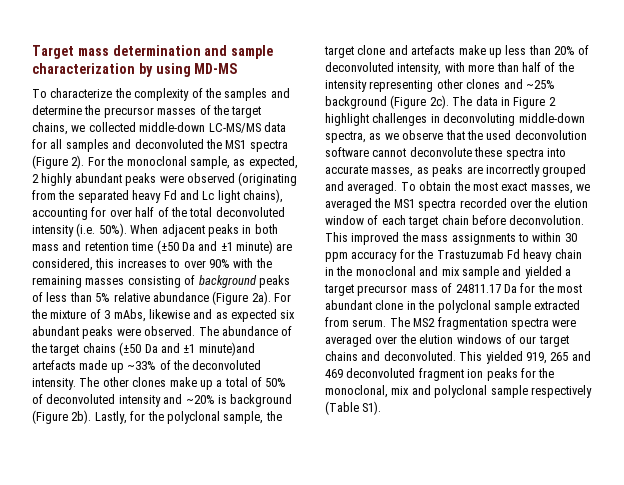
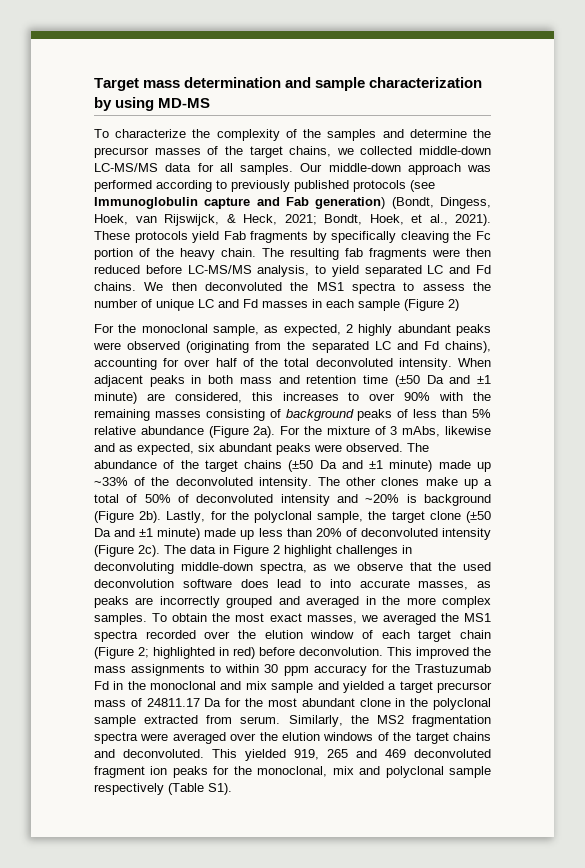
- To characterize the complexity of the samples and determine the precursor masses of the target chains, we collected middle-down LC-MS/MS data for all samples and deconvoluted the MS1 spectra (Figure 2). For the monoclonal sample, as expected, 2 highly abundant peaks were observed (originating from the separated heavy Fd and Lc light chains), accounting for over half of the total deconvoluted intensity (i.e. 50%).
+ To characterize the complexity of the samples and determine the precursor masses of the target chains, we collected middle-down LC-MS/MS data for all samples. Our middle-down approach was performed according to previously published protocols (see Immunoglobulin capture and Fab generation) (Bondt, Dingess, Hoek, van Rijswijck, & Heck, 2021; Bondt, Hoek, et al., 2021). These protocols yield Fab fragments by specifically cleaving the Fc portion of the heavy chain. The resulting fab fragments were then reduced before LC-MS/MS analysis, to yield separated LC and Fd chains. We then deconvoluted the MS1 spectra to assess the number of unique LC and Fd masses in each sample (Figure 2)
+ For the monoclonal sample, as expected, 2 highly abundant peaks were observed (originating from the separated LC and Fd chains), accounting for over half of the total deconvoluted intensity.
- For the mixture of 3 mAbs, likewise and as expected six abundant peaks were observed.
+ For the mixture of 3 mAbs, likewise and as expected, six abundant peaks were observed.
- The abundance of the target chains (±50 Da and ±1 minute)and artefacts made up ~33% of the deconvoluted intensity.
+ The abundance of the target chains (±50 Da and ±1 minute) made up ~33% of the deconvoluted intensity.
- Lastly, for the polyclonal sample, the target clone and artefacts make up less than 20% of deconvoluted intensity, with more than half of the intensity representing other clones and ~25% background (Figure 2c).
+ Lastly, for the polyclonal sample, the target clone (±50 Da and ±1 minute) made up less than 20% of deconvoluted intensity (Figure 2c).
- The data in Figure 2 highlight challenges in deconvoluting middle-down spectra, as we observe that the used deconvolution software cannot deconvolute these spectra into accurate masses, as peaks are incorrectly grouped and averaged.
+ The data in Figure 2 highlight challenges in deconvoluting middle-down spectra, as we observe that the used deconvolution software does lead to into accurate masses, as peaks are incorrectly grouped and averaged in the more complex samples.
- To obtain the most exact masses, we averaged the MS1 spectra recorded over the elution window of each target chain before deconvolution.
+ To obtain the most exact masses, we averaged the MS1 spectra recorded over the elution window of each target chain (Figure 2; highlighted in red) before deconvolution.
- This improved the mass assignments to within 30 ppm accuracy for the Trastuzumab Fd heavy chain in the monoclonal and mix sample and yielded a target precursor mass of 24811.17 Da for the most abundant clone in the polyclonal sample extracted from serum.
+ This improved the mass assignments to within 30 ppm accuracy for the Trastuzumab Fd in the monoclonal and mix sample and yielded a target precursor mass of 24811.17 Da for the most abundant clone in the polyclonal sample extracted from serum.
- The MS2 fragmentation spectra were averaged over the elution windows of our target chains and deconvoluted.
+ Similarly, the MS2 fragmentation spectra were averaged over the elution windows of the target chains and deconvoluted.

